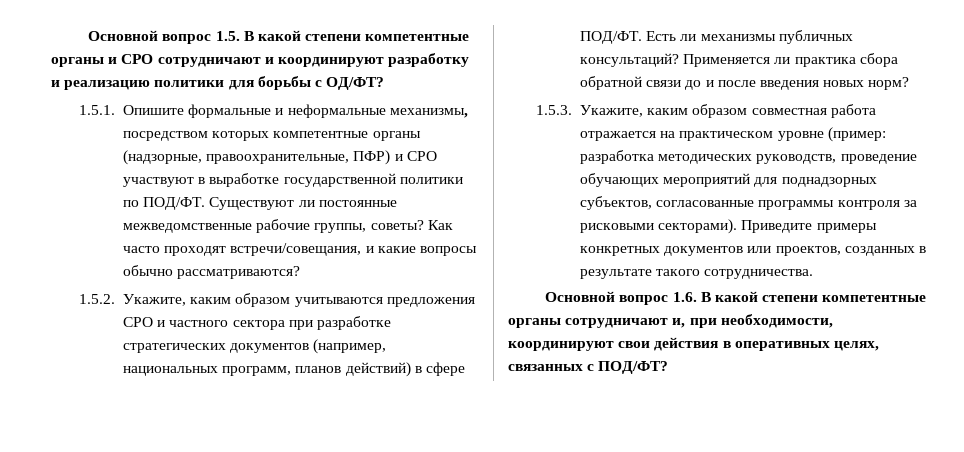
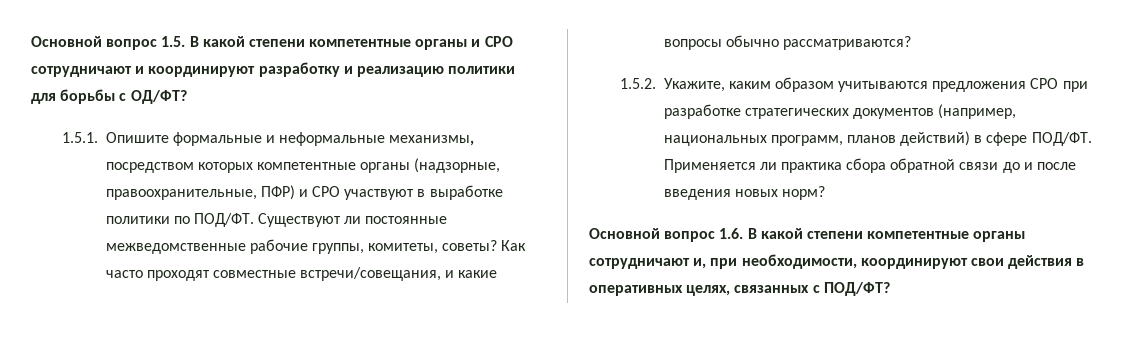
- 1.5.1. Опишите формальные и неформальные механизмы, посредством которых компетентные органы (надзорные, правоохранительные, ПФР) и СРО участвуют в выработке государственной политики по ПОД/ФТ.
+ 1.5.1. Опишите формальные и неформальные механизмы, посредством которых компетентные органы (надзорные, правоохранительные, ПФР) и СРО участвуют в выработке политики по ПОД/ФТ.
- Существуют ли постоянные межведомственные рабочие группы, советы?
+ Существуют ли постоянные межведомственные рабочие группы, комитеты, советы?
- Как часто проходят встречи/совещания, и какие вопросы обычно рассматриваются?
+ Как часто проходят совместные встречи/совещания, и какие вопросы обычно рассматриваются?
- 1.5.2. Укажите, каким образом учитываются предложения СРО и частного сектора при разработке стратегических документов (например, национальных программ, планов действий) в сфере ПОД/ФТ.
+ 1.5.2. Укажите, каким образом учитываются предложения СРО при разработке стратегических документов (например, национальных программ, планов действий) в сфере ПОД/ФТ.
- Есть ли механизмы публичных консультаций?
- 1.5.3. Укажите, каким образом совместная работа отражается на практическом уровне (пример: разработка методических руководств, проведение обучающих мероприятий для поднадзорных субъектов, согласованные программы контроля за рисковыми секторами). Приведите примеры конкретных документов или проектов, созданных в результате такого сотрудничества.

